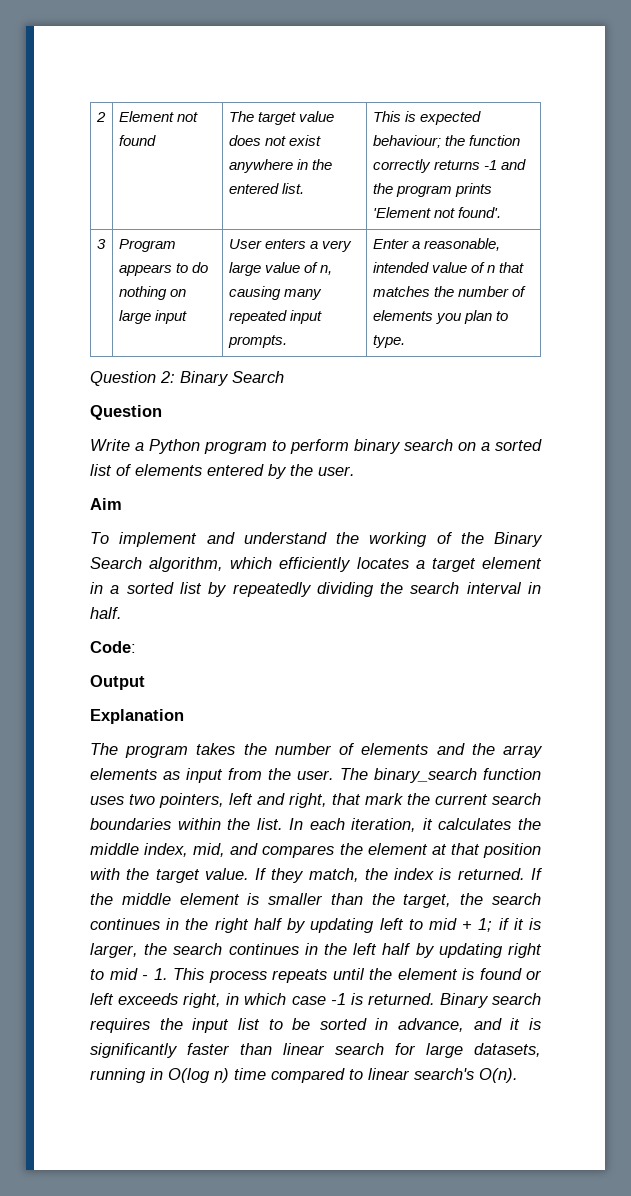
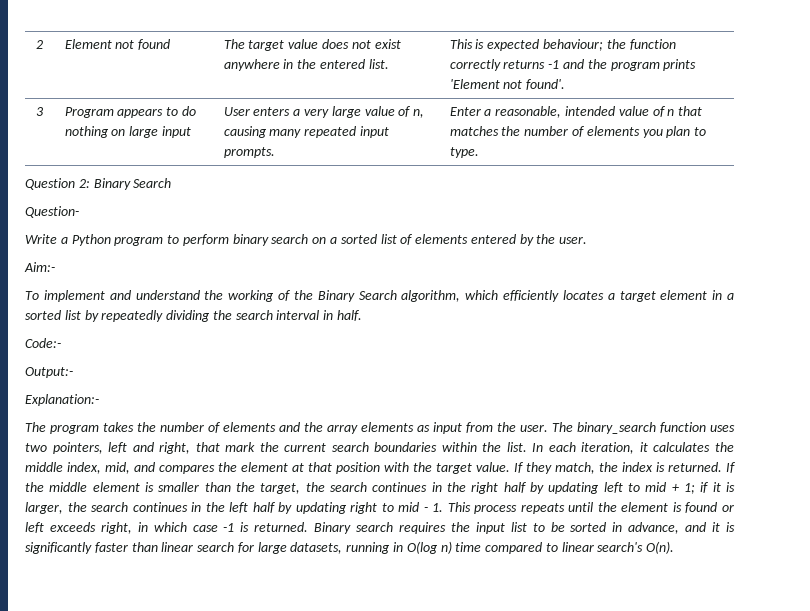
  Question 2: Binary Search
- Question
+ Question-
- Aim
+ Aim:-
- Code:
- Output
- Explanation
+ Code:-
+ Output:-
+ Explanation:-

